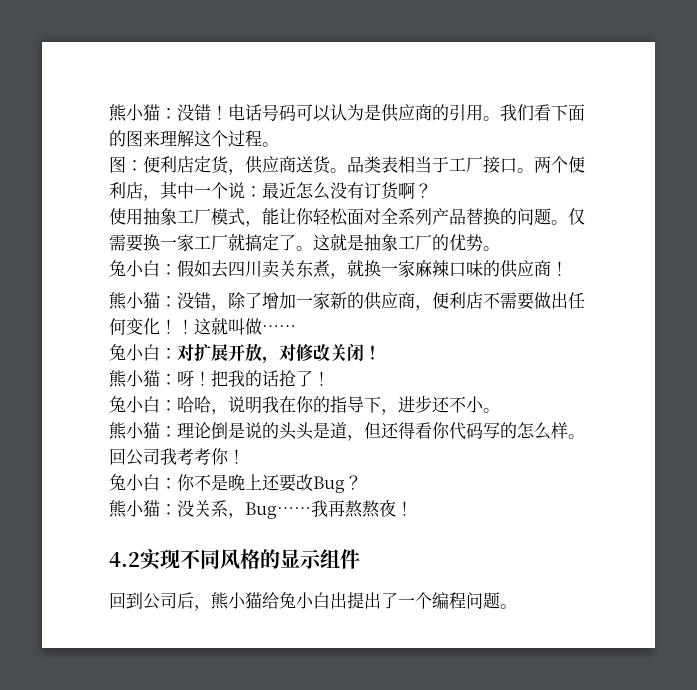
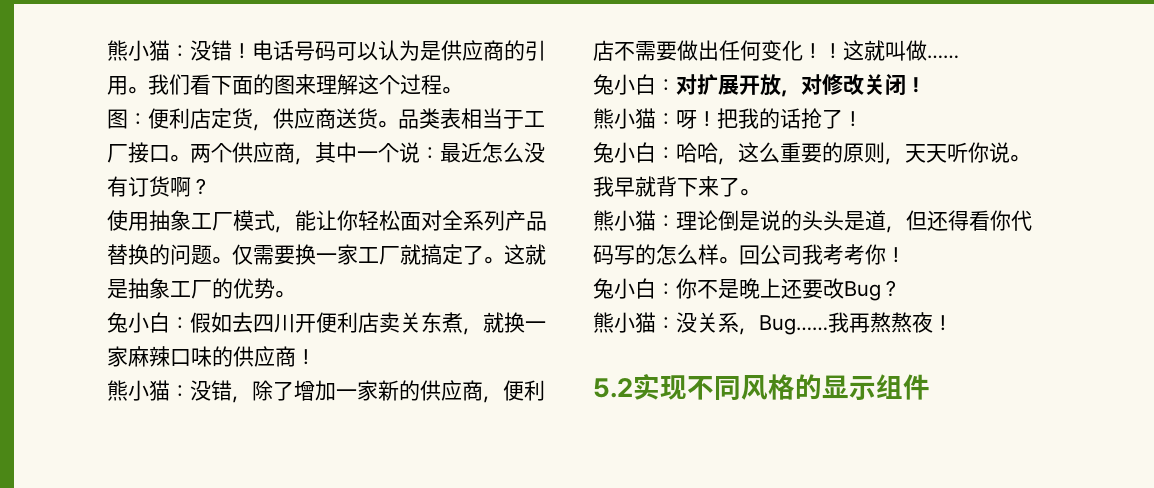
- 两个便利店，其中一个说：最近怎么没有订货啊？
+ 两个供应商，其中一个说：最近怎么没有订货啊？
- 兔小白：假如去四川卖关东煮，就换一家麻辣口味的供应商！
+ 兔小白：假如去四川开便利店卖关东煮，就换一家麻辣口味的供应商！
- 兔小白：哈哈，说明我在你的指导下，进步还不小。
+ 兔小白：哈哈，这么重要的原则，天天听你说。我早就背下来了。
- 4.2实现不同风格的显示组件
+ 5.2实现不同风格的显示组件
- 回到公司后，熊小猫给兔小白出提出了一个编程问题。

